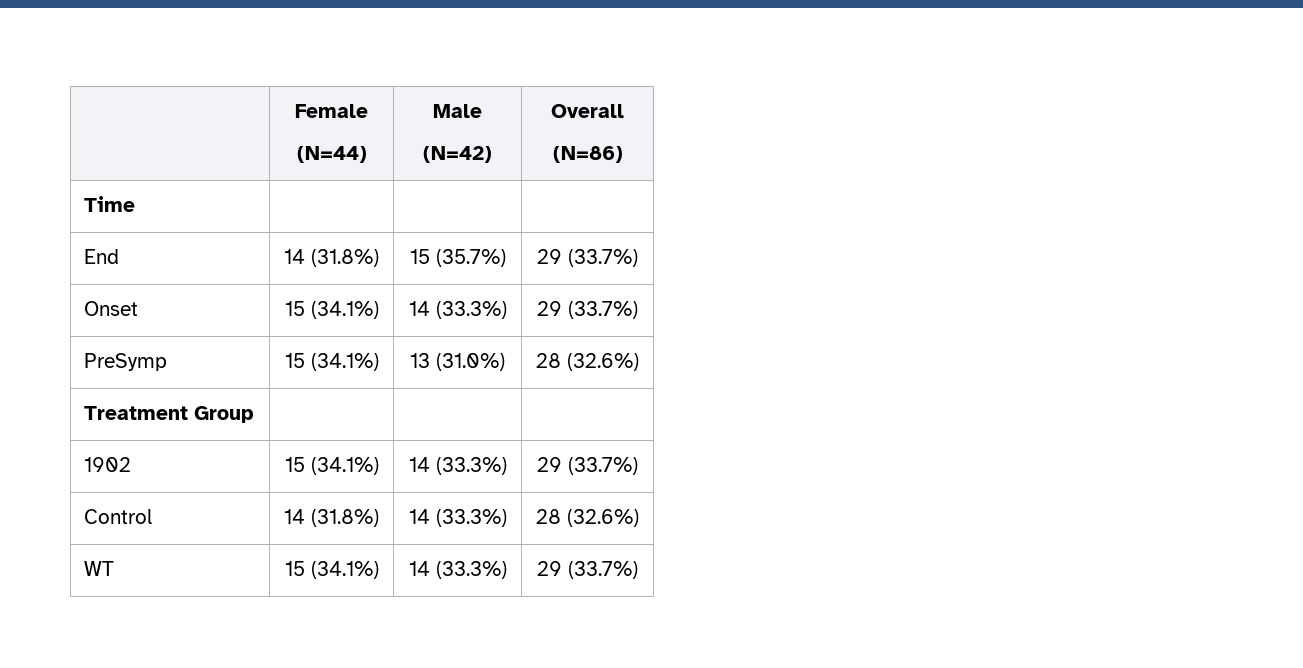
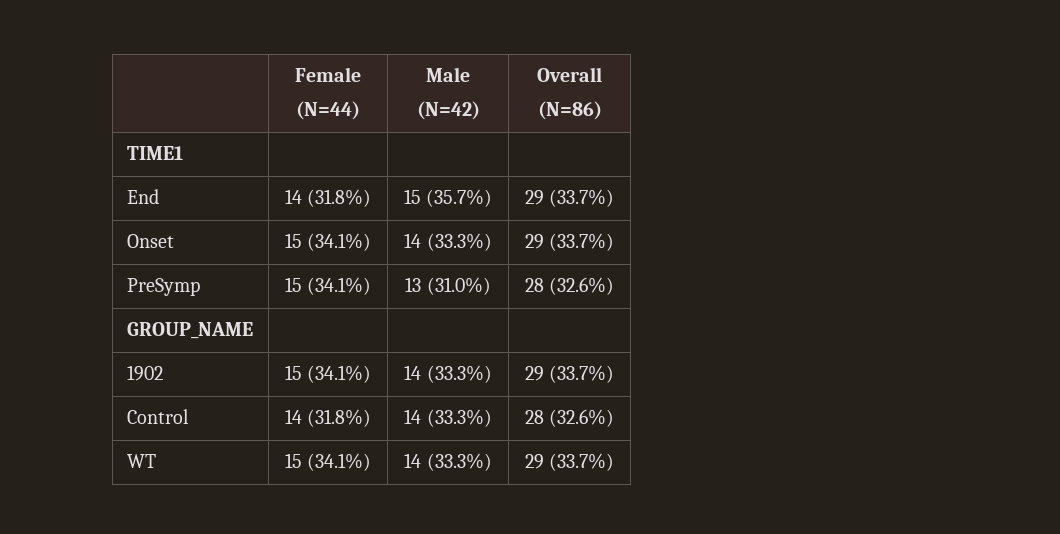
- Time | | |
+ TIME1 | | |
- Treatment Group | | |
+ GROUP_NAME | | |

